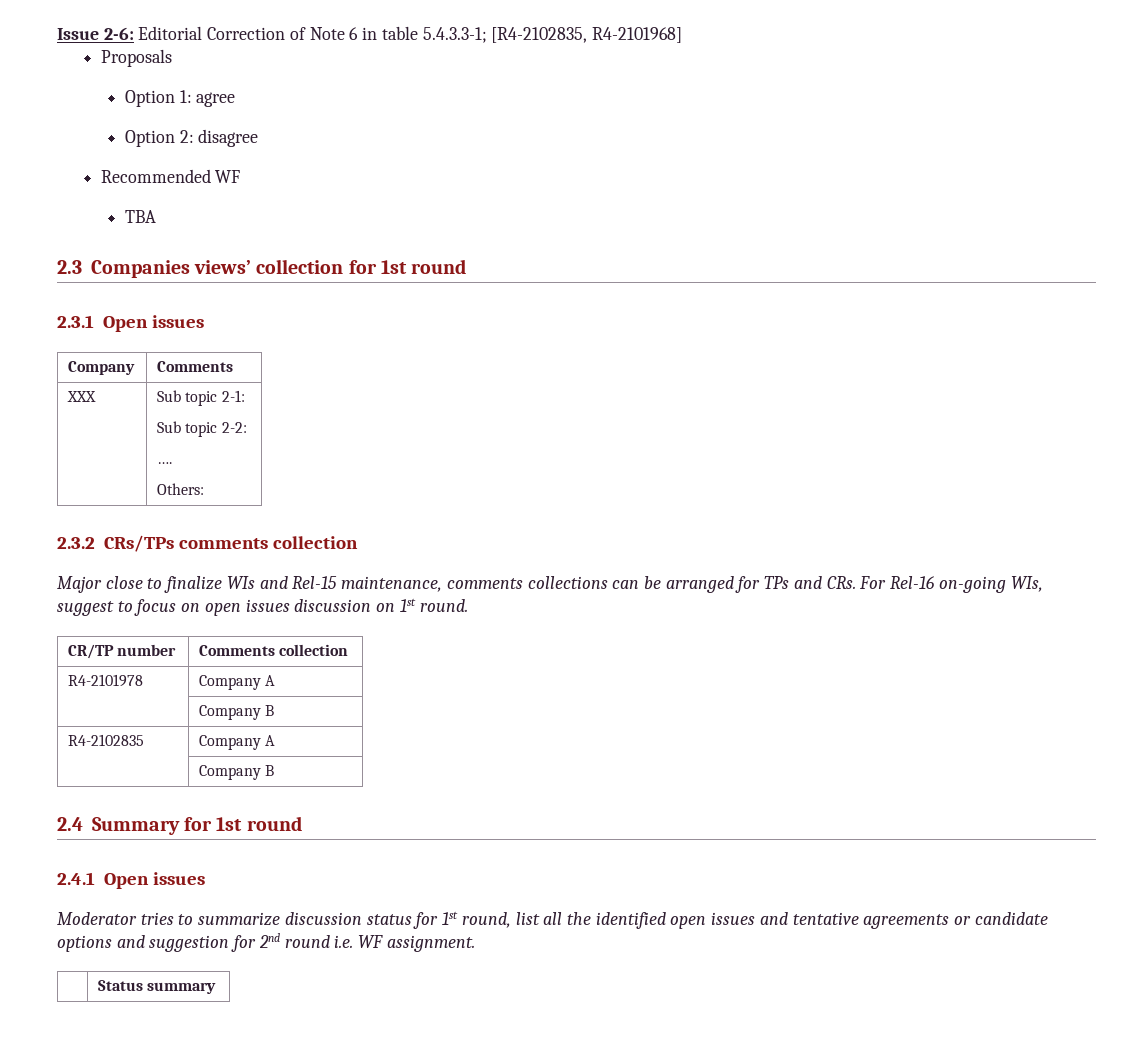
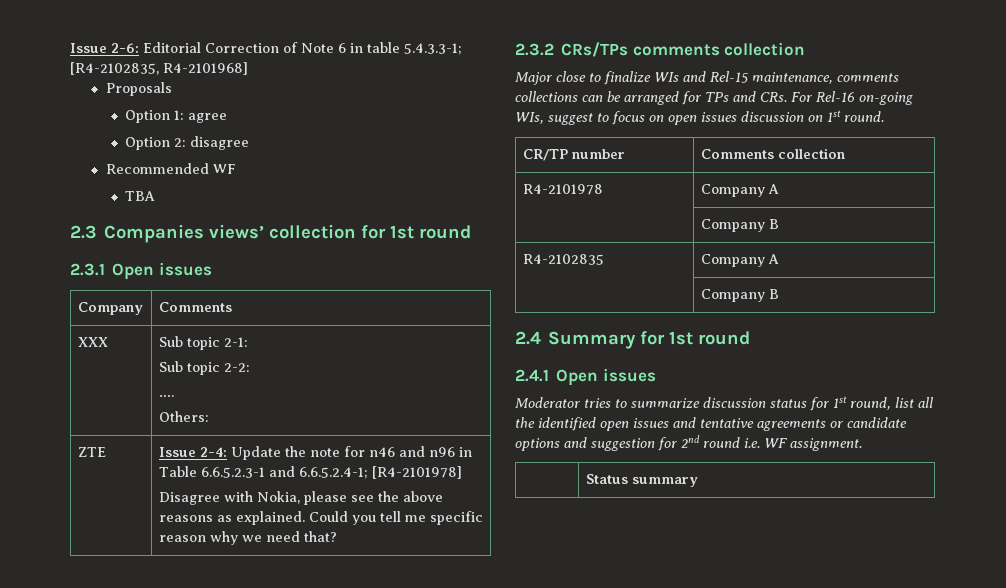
+ ZTE | Issue 2-4: Update the note for n46 and n96 in Table 6.6.5.2.3-1 and 6.6.5.2.4-1; [R4-2101978]
+ Disagree with Nokia, please see the above reasons as explained. Could you tell me specific reason why we need that?

